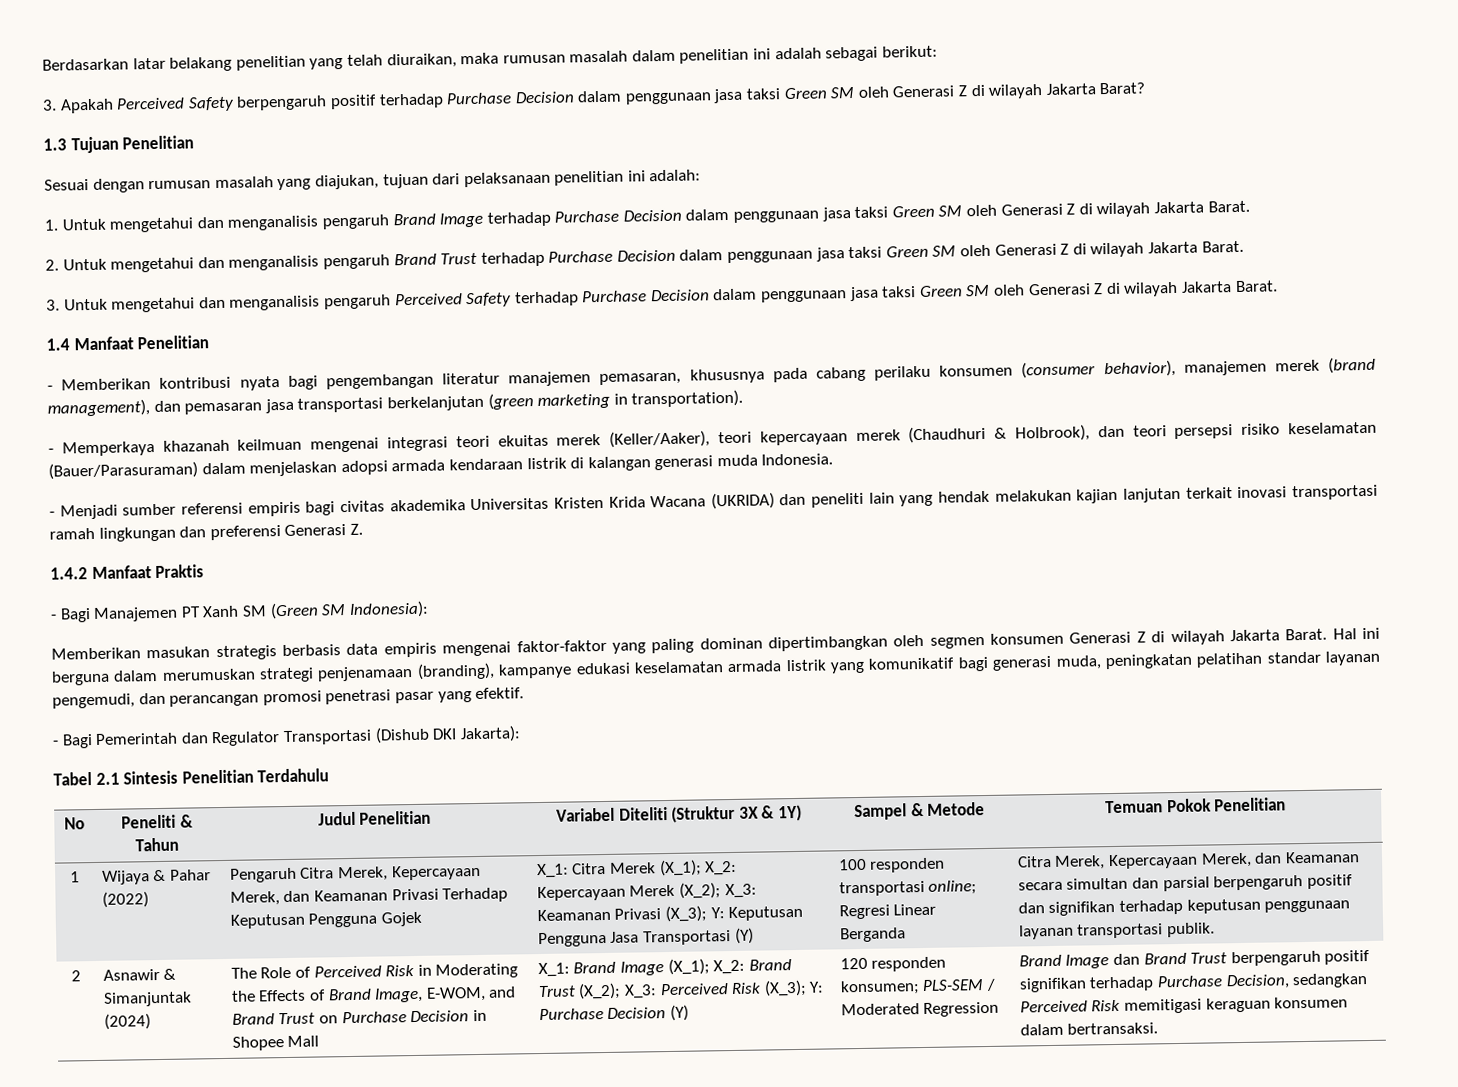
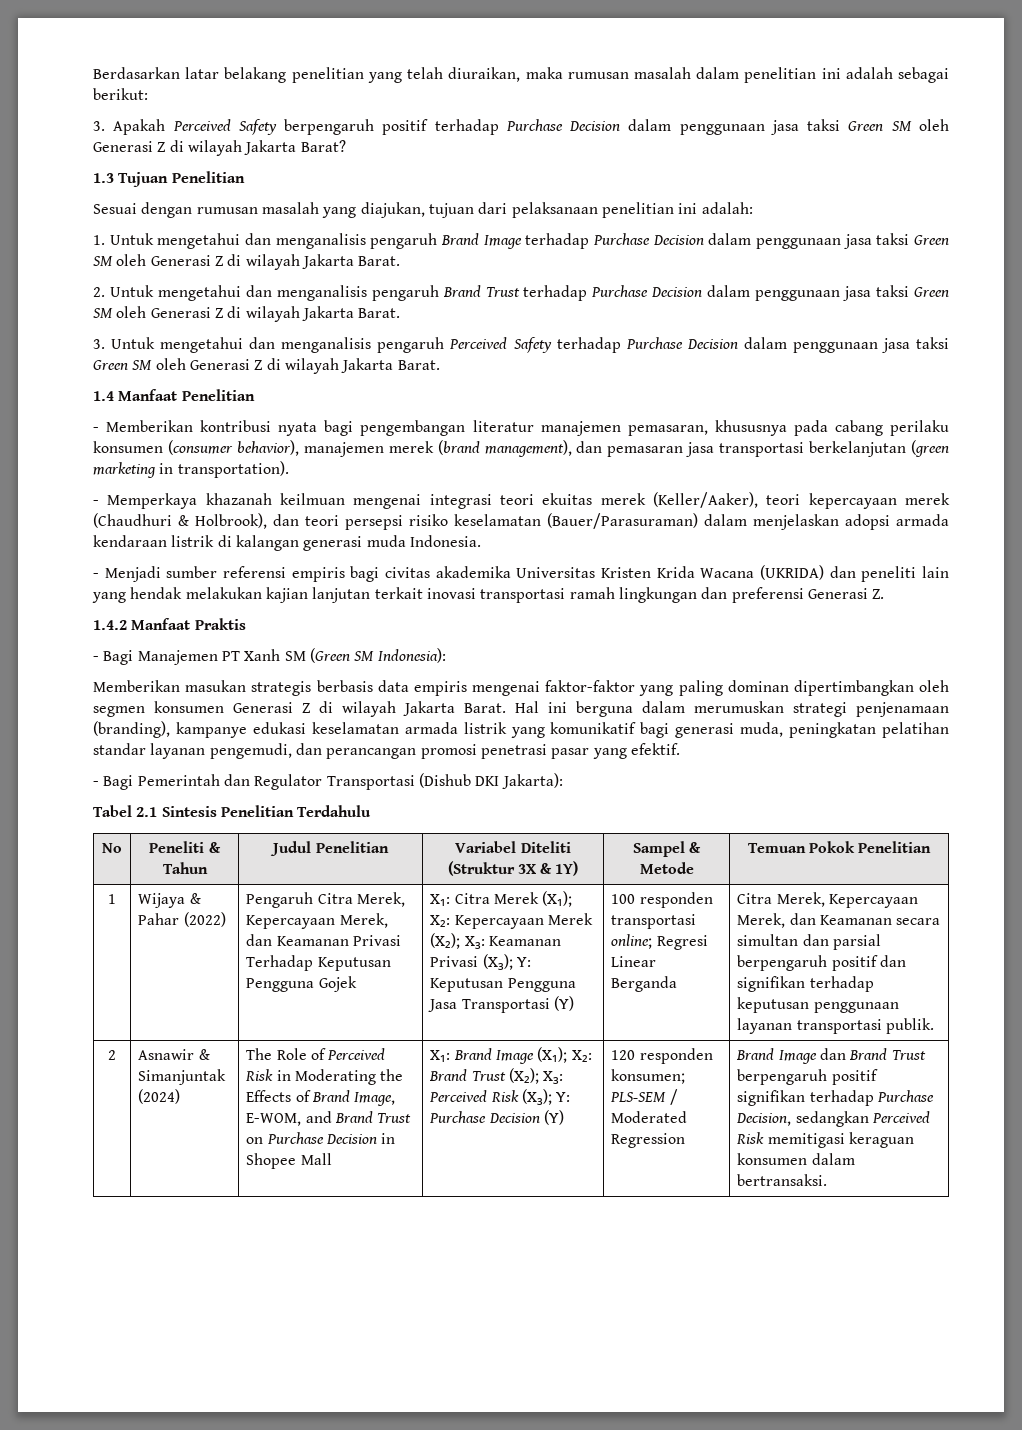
- X_1: Citra Merek (X_1); X_2: Kepercayaan Merek (X_2); X_3: Keamanan Privasi (X_3); Y: Keputusan Pengguna Jasa Transportasi (Y)
+ X₁: Citra Merek (X₁); X₂: Kepercayaan Merek (X₂); X₃: Keamanan Privasi (X₃); Y: Keputusan Pengguna Jasa Transportasi (Y)
- X_1: Brand Image (X_1); X_2: Brand Trust (X_2); X_3: Perceived Risk (X_3); Y: Purchase Decision (Y)
+ X₁: Brand Image (X₁); X₂: Brand Trust (X₂); X₃: Perceived Risk (X₃); Y: Purchase Decision (Y)

